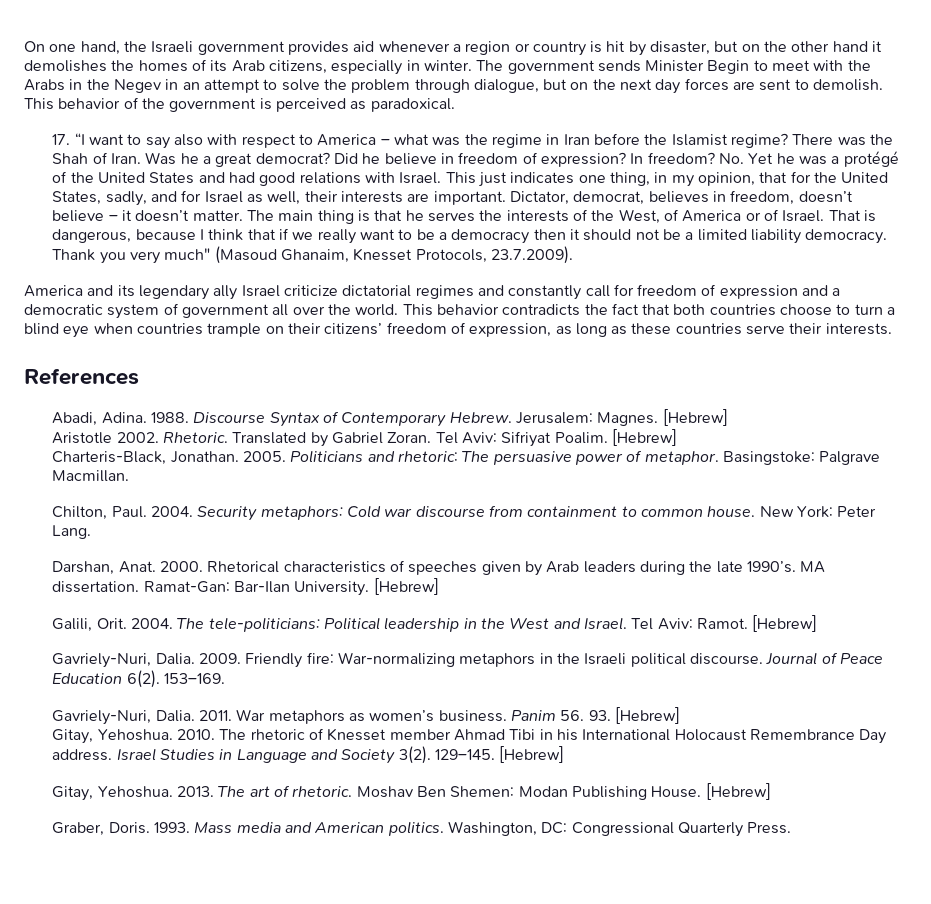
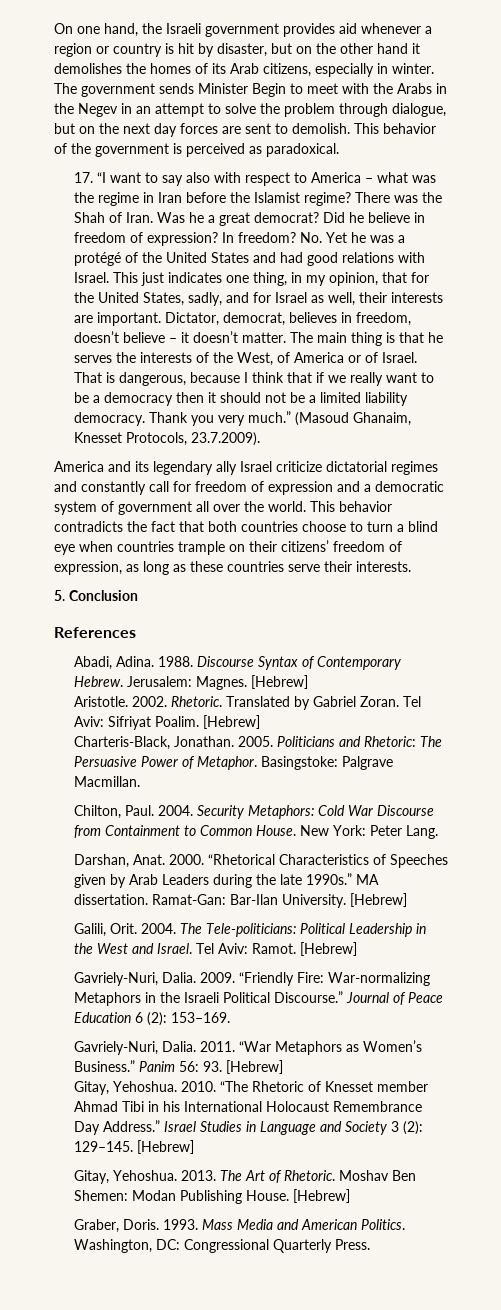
- Thank you very much" (Masoud Ghanaim, Knesset Protocols, 23.7.2009).
+ Thank you very much.” (Masoud Ghanaim, Knesset Protocols, 23.7.2009).
+ 5. Conclusion
- Aristotle 2002.
+ Aristotle. 2002.
- Politicians and rhetoric: The persuasive power of metaphor.
+ Politicians and Rhetoric: The Persuasive Power of Metaphor.
- Security metaphors: Cold war discourse from containment to common house.
+ Security Metaphors: Cold War Discourse from Containment to Common House.
- Rhetorical characteristics of speeches given by Arab leaders during the late 1990’s.
+ “Rhetorical Characteristics of Speeches given by Arab Leaders during the late 1990s.”
- The tele-politicians: Political leadership in the West and Israel.
+ The Tele-politicians: Political Leadership in the West and Israel.
- Friendly fire: War-normalizing metaphors in the Israeli political discourse.
+ “Friendly Fire: War-normalizing Metaphors in the Israeli Political Discourse.”
- Journal of Peace Education 6(2). 153–169.
+ Journal of Peace Education 6 (2): 153–169.
- War metaphors as women’s business. Panim 56. 93. [Hebrew]
+ “War Metaphors as Women’s Business.” Panim 56: 93. [Hebrew]
- The rhetoric of Knesset member Ahmad Tibi in his International Holocaust Remembrance Day address.
+ “The Rhetoric of Knesset member Ahmad Tibi in his International Holocaust Remembrance Day Address.”
- Israel Studies in Language and Society 3(2). 129–145.
+ Israel Studies in Language and Society 3 (2): 129–145.
- The art of rhetoric.
+ The Art of Rhetoric.
- Mass media and American politics.
+ Mass Media and American Politics.

